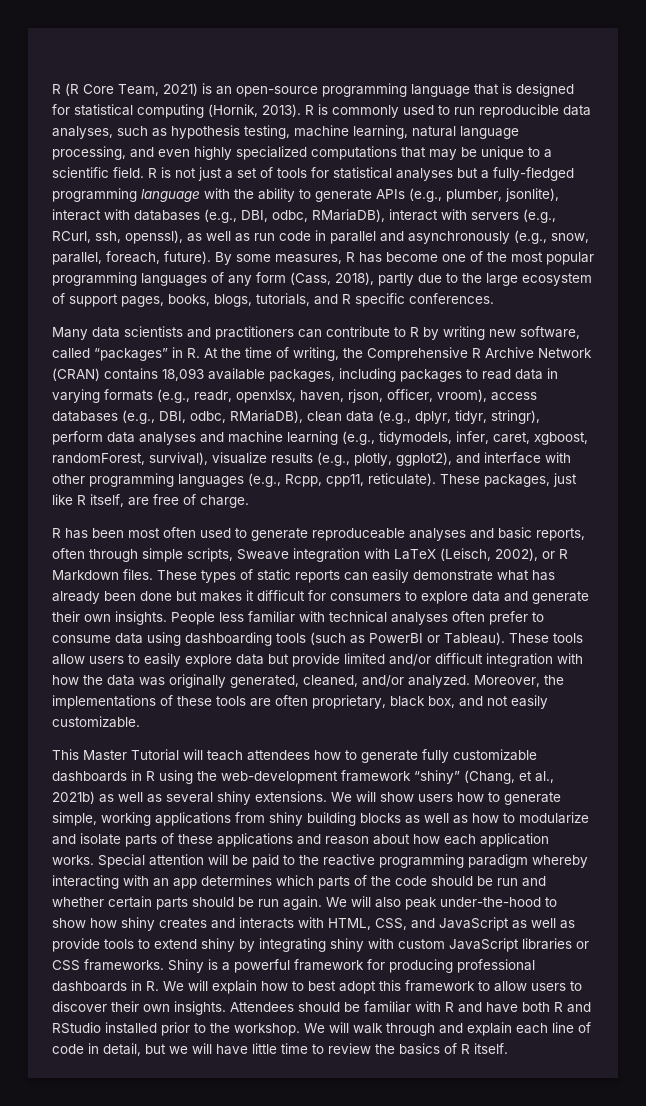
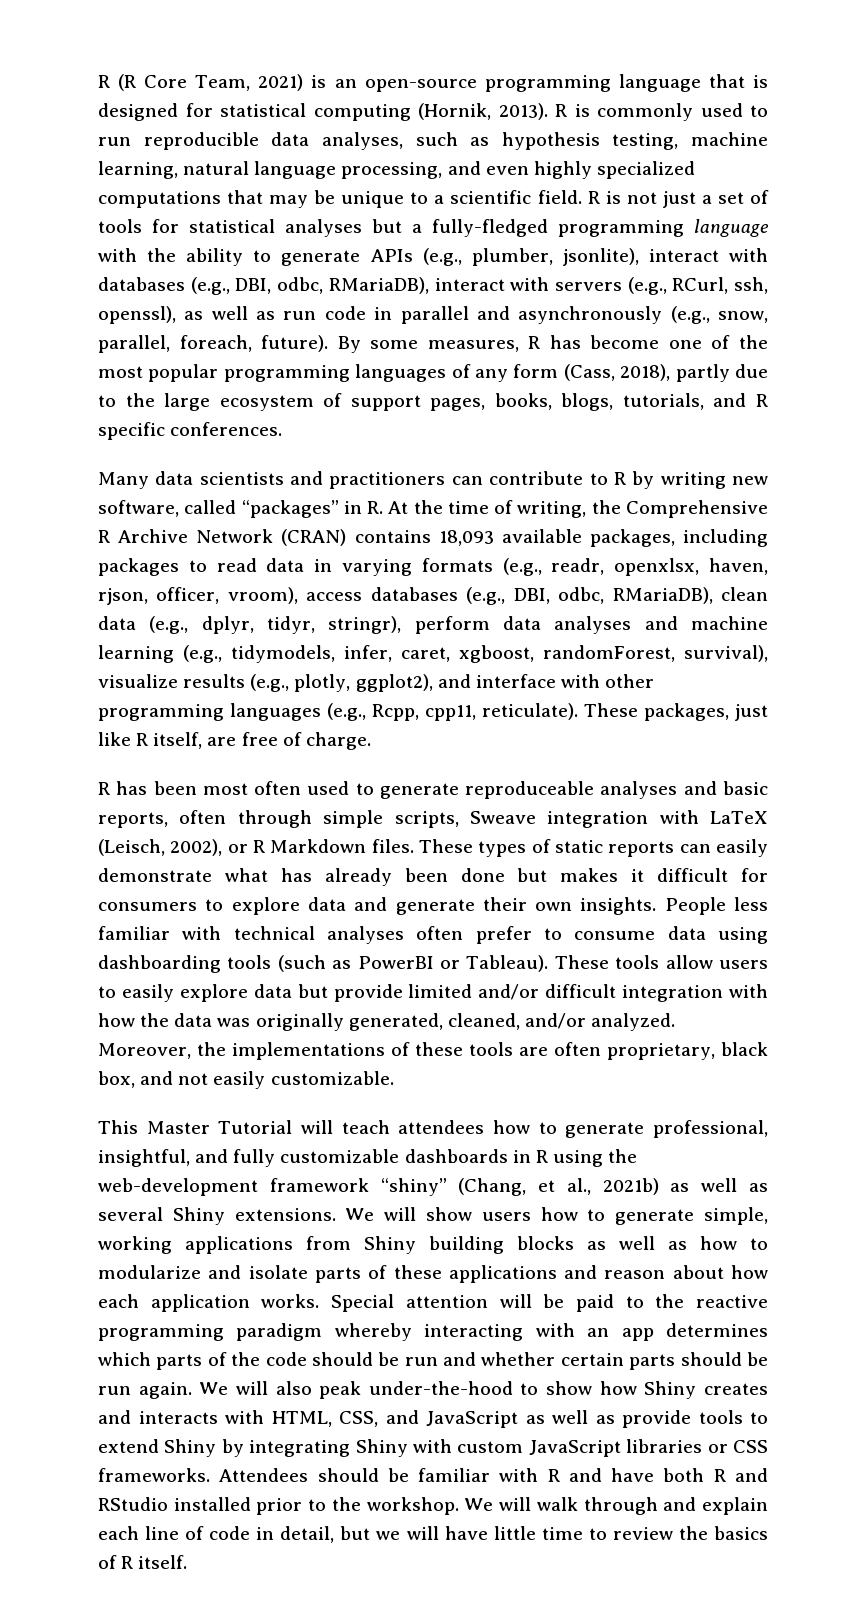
- This Master Tutorial will teach attendees how to generate fully customizable dashboards in R using the web-development framework “shiny” (Chang, et al., 2021b) as well as several shiny extensions.
+ This Master Tutorial will teach attendees how to generate professional, insightful, and fully customizable dashboards in R using the web-development framework “shiny” (Chang, et al., 2021b) as well as several Shiny extensions.
- We will show users how to generate simple, working applications from shiny building blocks as well as how to modularize and isolate parts of these applications and reason about how each application works.
+ We will show users how to generate simple, working applications from Shiny building blocks as well as how to modularize and isolate parts of these applications and reason about how each application works.
- We will also peak under-the-hood to show how shiny creates and interacts with HTML, CSS, and JavaScript as well as provide tools to extend shiny by integrating shiny with custom JavaScript libraries or CSS frameworks.
+ We will also peak under-the-hood to show how Shiny creates and interacts with HTML, CSS, and JavaScript as well as provide tools to extend Shiny by integrating Shiny with custom JavaScript libraries or CSS frameworks.
- Shiny is a powerful framework for producing professional dashboards in R. We will explain how to best adopt this framework to allow users to discover their own insights.

